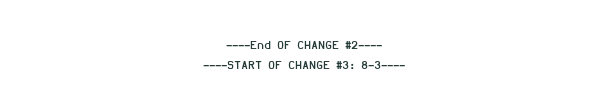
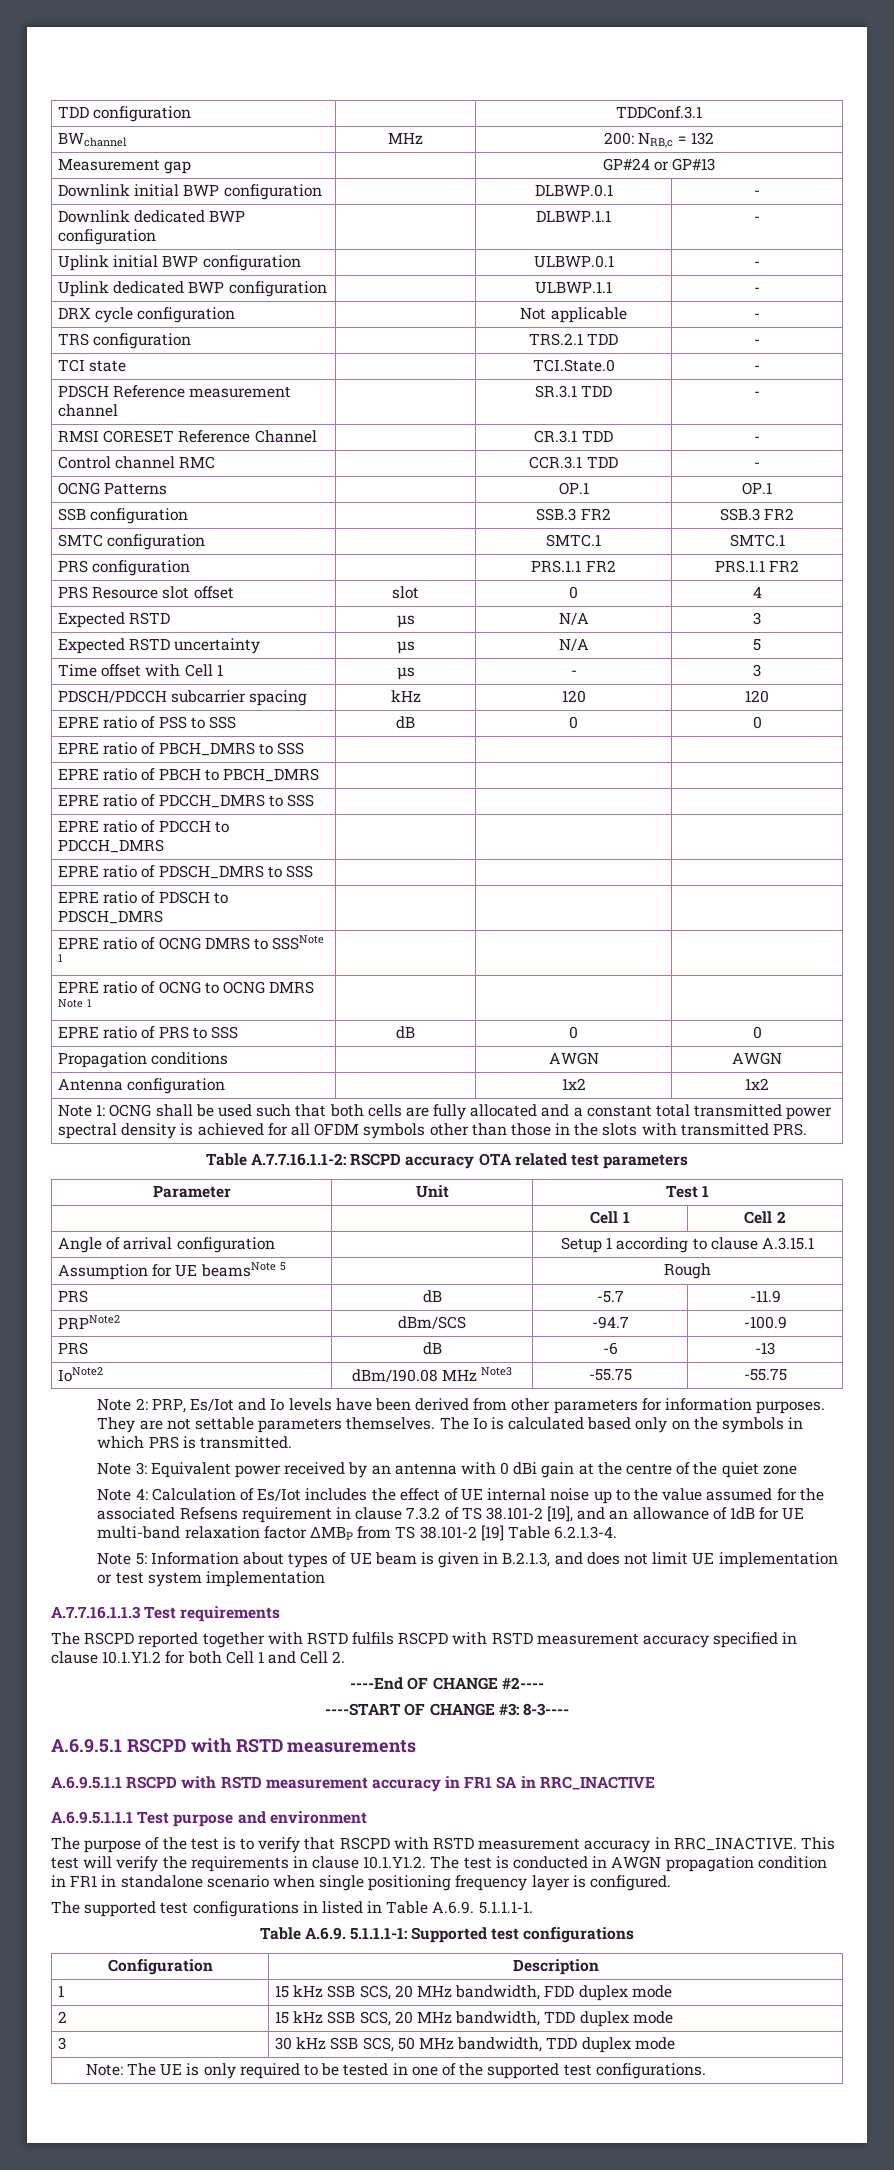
+ TDD configuration | | TDDConf.3.1
+ BWchannel | MHz | 200: NRB,c = 132
+ Measurement gap | | GP#24 or GP#13
+ Downlink initial BWP configuration | | DLBWP.0.1 | -
+ Downlink dedicated BWP configuration | | DLBWP.1.1 | -
+ Uplink initial BWP configuration | | ULBWP.0.1 | -
+ Uplink dedicated BWP configuration | | ULBWP.1.1 | -
+ DRX cycle configuration | | Not applicable | -
+ TRS configuration | | TRS.2.1 TDD | -
+ TCI state | | TCI.State.0 | -
+ PDSCH Reference measurement channel | | SR.3.1 TDD | -
+ RMSI CORESET Reference Channel | | CR.3.1 TDD | -
+ Control channel RMC | | CCR.3.1 TDD | -
+ OCNG Patterns | | OP.1 | OP.1
+ SSB configuration | | SSB.3 FR2 | SSB.3 FR2
+ SMTC configuration | | SMTC.1 | SMTC.1
+ PRS configuration | | PRS.1.1 FR2 | PRS.1.1 FR2
+ PRS Resource slot offset | slot | 0 | 4
+ Expected RSTD | μs | N/A | 3
+ Expected RSTD uncertainty | μs | N/A | 5
+ Time offset with Cell 1 | μs | - | 3
+ PDSCH/PDCCH subcarrier spacing | kHz | 120 | 120
+ EPRE ratio of PSS to SSS | dB | 0 | 0
+ EPRE ratio of PBCH_DMRS to SSS | | |
+ EPRE ratio of PBCH to PBCH_DMRS | | |
+ EPRE ratio of PDCCH_DMRS to SSS | | |
+ EPRE ratio of PDCCH to PDCCH_DMRS | | |
+ EPRE ratio of PDSCH_DMRS to SSS | | |
+ EPRE ratio of PDSCH to PDSCH_DMRS | | |
+ EPRE ratio of OCNG DMRS to SSSNote 1 | | |
+ EPRE ratio of OCNG to OCNG DMRS Note 1 | | |
+ EPRE ratio of PRS to SSS | dB | 0 | 0
+ Propagation conditions | | AWGN | AWGN
+ Antenna configuration | | 1x2 | 1x2
+ Note 1: OCNG shall be used such that both cells are fully allocated and a constant total transmitted power spectral density is achieved for all OFDM symbols other than those in the slots with transmitted PRS.
+ Table A.7.7.16.1.1-2: RSCPD accuracy OTA related test parameters
+ Parameter | Unit | Test 1
+ | | Cell 1 | Cell 2
+ Angle of arrival configuration | | Setup 1 according to clause A.3.15.1
+ Assumption for UE beamsNote 5 | | Rough
+ PRS | dB | -5.7 | -11.9
+ PRPNote2 | dBm/SCS | -94.7 | -100.9
+ PRS | dB | -6 | -13
+ IoNote2 | dBm/190.08 MHz Note3 | -55.75 | -55.75
+ Note 2: PRP, Es/Iot and Io levels have been derived from other parameters for information purposes. They are not settable parameters themselves. The Io is calculated based only on the symbols in which PRS is transmitted.
+ Note 3: Equivalent power received by an antenna with 0 dBi gain at the centre of the quiet zone
+ Note 4: Calculation of Es/Iot includes the effect of UE internal noise up to the value assumed for the associated Refsens requirement in clause 7.3.2 of TS 38.101-2 [19], and an allowance of 1dB for UE multi-band relaxation factor ΔMBP from TS 38.101-2 [19] Table 6.2.1.3-4.
+ Note 5: Information about types of UE beam is given in B.2.1.3, and does not limit UE implementation or test system implementation
+ A.7.7.16.1.1.3 Test requirements
+ The RSCPD reported together with RSTD fulfils RSCPD with RSTD measurement accuracy specified in clause 10.1.Y1.2 for both Cell 1 and Cell 2.
+ A.6.9.5.1 RSCPD with RSTD measurements
+ A.6.9.5.1.1 RSCPD with RSTD measurement accuracy in FR1 SA in RRC_INACTIVE
+ A.6.9.5.1.1.1 Test purpose and environment
+ The purpose of the test is to verify that RSCPD with RSTD measurement accuracy in RRC_INACTIVE. This test will verify the requirements in clause 10.1.Y1.2. The test is conducted in AWGN propagation condition in FR1 in standalone scenario when single positioning frequency layer is configured.
+ The supported test configurations in listed in Table A.6.9. 5.1.1.1-1.
+ Table A.6.9. 5.1.1.1-1: Supported test configurations
+ Configuration | Description
+ 1 | 15 kHz SSB SCS, 20 MHz bandwidth, FDD duplex mode
+ 2 | 15 kHz SSB SCS, 20 MHz bandwidth, TDD duplex mode
+ 3 | 30 kHz SSB SCS, 50 MHz bandwidth, TDD duplex mode
+ Note: The UE is only required to be tested in one of the supported test configurations.

